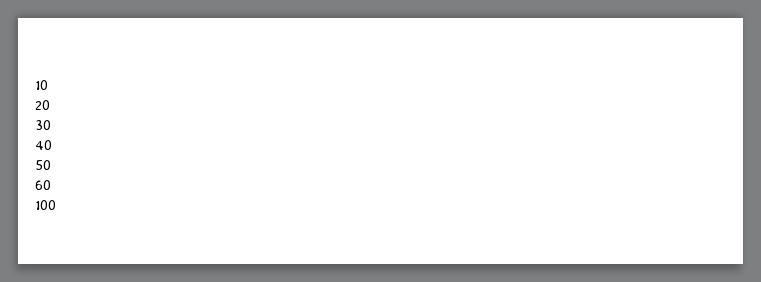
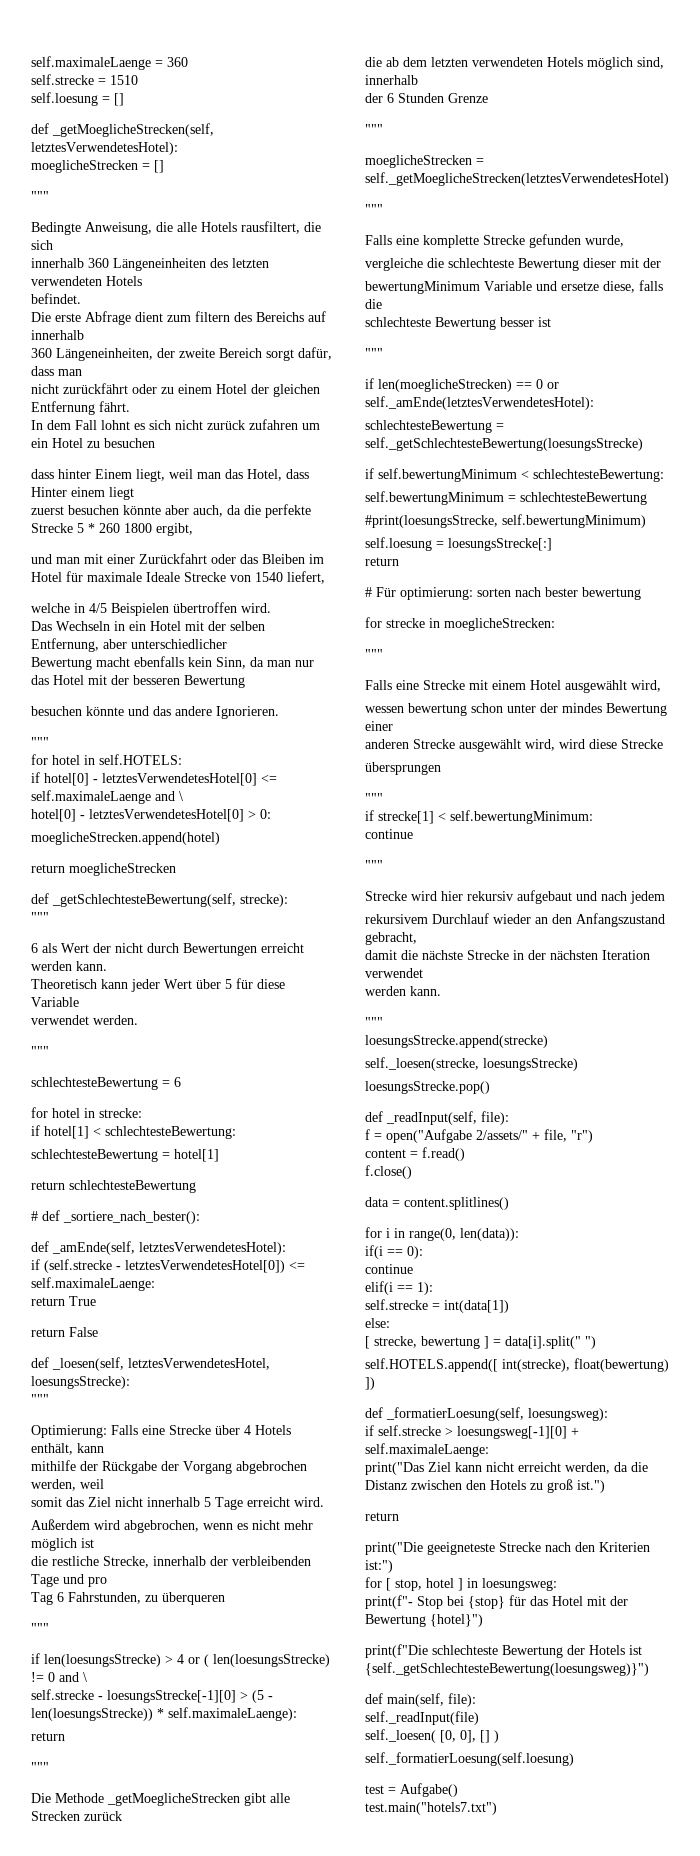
- 10
- 20
- 30
- 40
- 50
- 60
- 100
+ self.maximaleLaenge = 360
+ self.strecke = 1510
+ self.loesung = []
+ def _getMoeglicheStrecken(self, letztesVerwendetesHotel):
+ moeglicheStrecken = []
+ """
+ Bedingte Anweisung, die alle Hotels rausfiltert, die sich
+ innerhalb 360 Längeneinheiten des letzten verwendeten Hotels
+ befindet.
+ Die erste Abfrage dient zum filtern des Bereichs auf innerhalb
+ 360 Längeneinheiten, der zweite Bereich sorgt dafür, dass man
+ nicht zurückfährt oder zu einem Hotel der gleichen Entfernung fährt.
+ In dem Fall lohnt es sich nicht zurück zufahren um ein Hotel zu besuchen
+ dass hinter Einem liegt, weil man das Hotel, dass Hinter einem liegt
+ zuerst besuchen könnte aber auch, da die perfekte Strecke 5 * 260 1800 ergibt,
+ und man mit einer Zurückfahrt oder das Bleiben im Hotel für maximale Ideale Strecke von 1540 liefert,
+ welche in 4/5 Beispielen übertroffen wird.
+ Das Wechseln in ein Hotel mit der selben Entfernung, aber unterschiedlicher
+ Bewertung macht ebenfalls kein Sinn, da man nur das Hotel mit der besseren Bewertung
+ besuchen könnte und das andere Ignorieren.
+ """
+ for hotel in self.HOTELS:
+ if hotel[0] - letztesVerwendetesHotel[0] <= self.maximaleLaenge and \
+ hotel[0] - letztesVerwendetesHotel[0] > 0:
+ moeglicheStrecken.append(hotel)
+ return moeglicheStrecken
+ def _getSchlechtesteBewertung(self, strecke):
+ """
+ 6 als Wert der nicht durch Bewertungen erreicht werden kann.
+ Theoretisch kann jeder Wert über 5 für diese Variable
+ verwendet werden.
+ """
+ schlechtesteBewertung = 6
+ for hotel in strecke:
+ if hotel[1] < schlechtesteBewertung:
+ schlechtesteBewertung = hotel[1]
+ return schlechtesteBewertung
+ # def _sortiere_nach_bester():
+ def _amEnde(self, letztesVerwendetesHotel):
+ if (self.strecke - letztesVerwendetesHotel[0]) <= self.maximaleLaenge:
+ return True
+ return False
+ def _loesen(self, letztesVerwendetesHotel, loesungsStrecke):
+ """
+ Optimierung: Falls eine Strecke über 4 Hotels enthält, kann
+ mithilfe der Rückgabe der Vorgang abgebrochen werden, weil
+ somit das Ziel nicht innerhalb 5 Tage erreicht wird.
+ Außerdem wird abgebrochen, wenn es nicht mehr möglich ist
+ die restliche Strecke, innerhalb der verbleibenden Tage und pro
+ Tag 6 Fahrstunden, zu überqueren
+ """
+ if len(loesungsStrecke) > 4 or ( len(loesungsStrecke) != 0 and \
+ self.strecke - loesungsStrecke[-1][0] > (5 - len(loesungsStrecke)) * self.maximaleLaenge):
+ return
+ """
+ Die Methode _getMoeglicheStrecken gibt alle Strecken zurück
+ die ab dem letzten verwendeten Hotels möglich sind, innerhalb
+ der 6 Stunden Grenze
+ """
+ moeglicheStrecken = self._getMoeglicheStrecken(letztesVerwendetesHotel)
+ """
+ Falls eine komplette Strecke gefunden wurde,
+ vergleiche die schlechteste Bewertung dieser mit der
+ bewertungMinimum Variable und ersetze diese, falls die
+ schlechteste Bewertung besser ist
+ """
+ if len(moeglicheStrecken) == 0 or self._amEnde(letztesVerwendetesHotel):
+ schlechtesteBewertung = self._getSchlechtesteBewertung(loesungsStrecke)
+ if self.bewertungMinimum < schlechtesteBewertung:
+ self.bewertungMinimum = schlechtesteBewertung
+ #print(loesungsStrecke, self.bewertungMinimum)
+ self.loesung = loesungsStrecke[:]
+ return
+ # Für optimierung: sorten nach bester bewertung
+ for strecke in moeglicheStrecken:
+ """
+ Falls eine Strecke mit einem Hotel ausgewählt wird,
+ wessen bewertung schon unter der mindes Bewertung einer
+ anderen Strecke ausgewählt wird, wird diese Strecke
+ übersprungen
+ """
+ if strecke[1] < self.bewertungMinimum:
+ continue
+ """
+ Strecke wird hier rekursiv aufgebaut und nach jedem
+ rekursivem Durchlauf wieder an den Anfangszustand gebracht,
+ damit die nächste Strecke in der nächsten Iteration verwendet
+ werden kann.
+ """
+ loesungsStrecke.append(strecke)
+ self._loesen(strecke, loesungsStrecke)
+ loesungsStrecke.pop()
+ def _readInput(self, file):
+ f = open("Aufgabe 2/assets/" + file, "r")
+ content = f.read()
+ f.close()
+ data = content.splitlines()
+ for i in range(0, len(data)):
+ if(i == 0):
+ continue
+ elif(i == 1):
+ self.strecke = int(data[1])
+ else:
+ [ strecke, bewertung ] = data[i].split(" ")
+ self.HOTELS.append([ int(strecke), float(bewertung) ])
+ def _formatierLoesung(self, loesungsweg):
+ if self.strecke > loesungsweg[-1][0] + self.maximaleLaenge:
+ print("Das Ziel kann nicht erreicht werden, da die Distanz zwischen den Hotels zu groß ist.")
+ return
+ print("Die geeigneteste Strecke nach den Kriterien ist:")
+ for [ stop, hotel ] in loesungsweg:
+ print(f"- Stop bei {stop} für das Hotel mit der Bewertung {hotel}")
+ print(f"Die schlechteste Bewertung der Hotels ist {self._getSchlechtesteBewertung(loesungsweg)}")
+ def main(self, file):
+ self._readInput(file)
+ self._loesen( [0, 0], [] )
+ self._formatierLoesung(self.loesung)
+ test = Aufgabe()
+ test.main("hotels7.txt")

